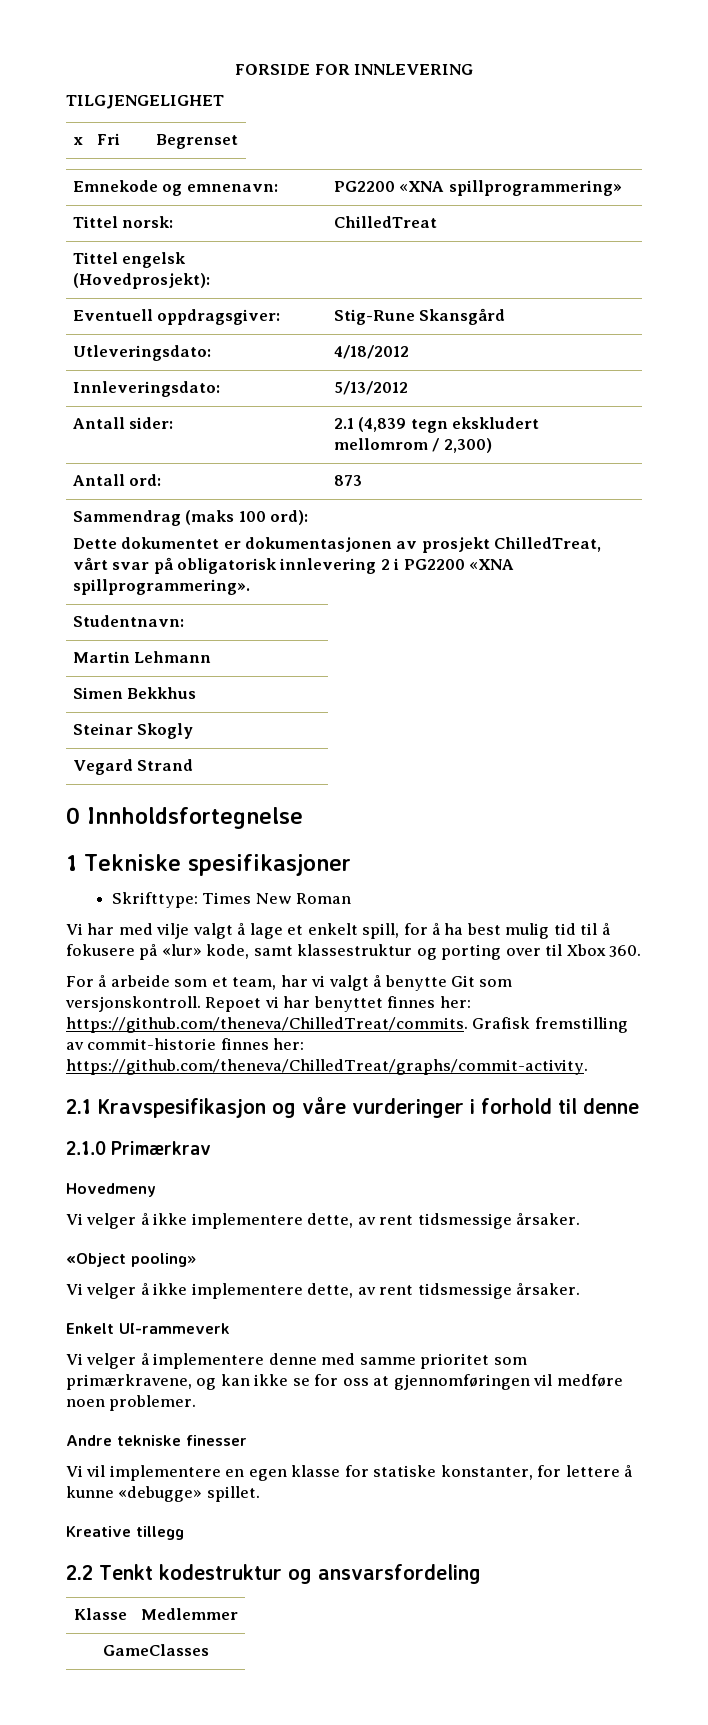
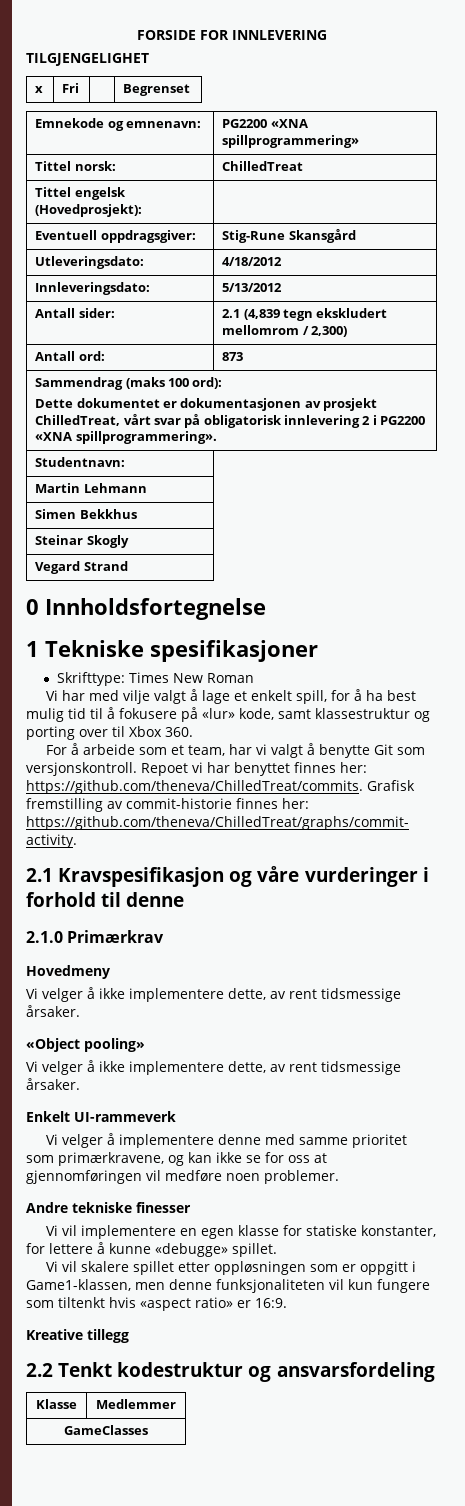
+ Vi vil skalere spillet etter oppløsningen som er oppgitt i Game1-klassen, men denne funksjonaliteten vil kun fungere som tiltenkt hvis «aspect ratio» er 16:9.

